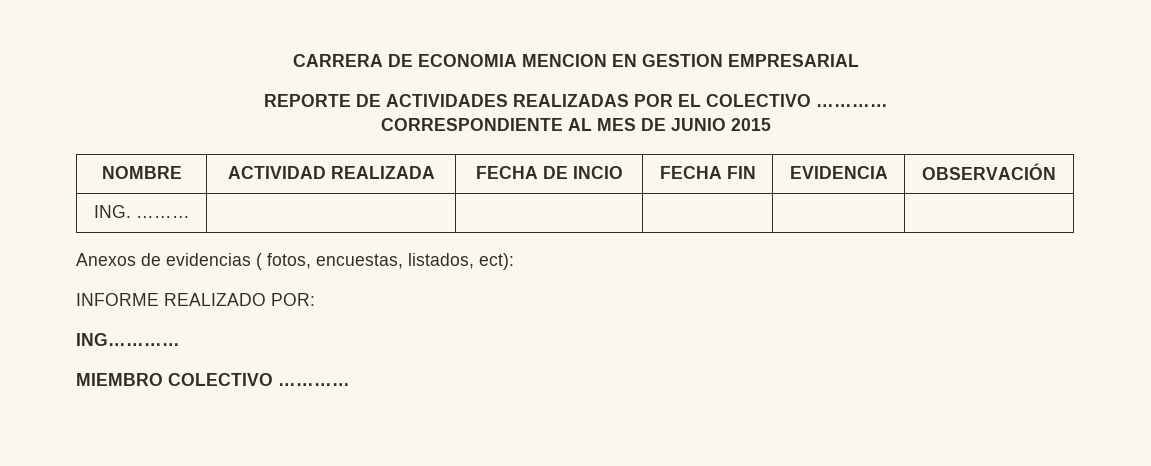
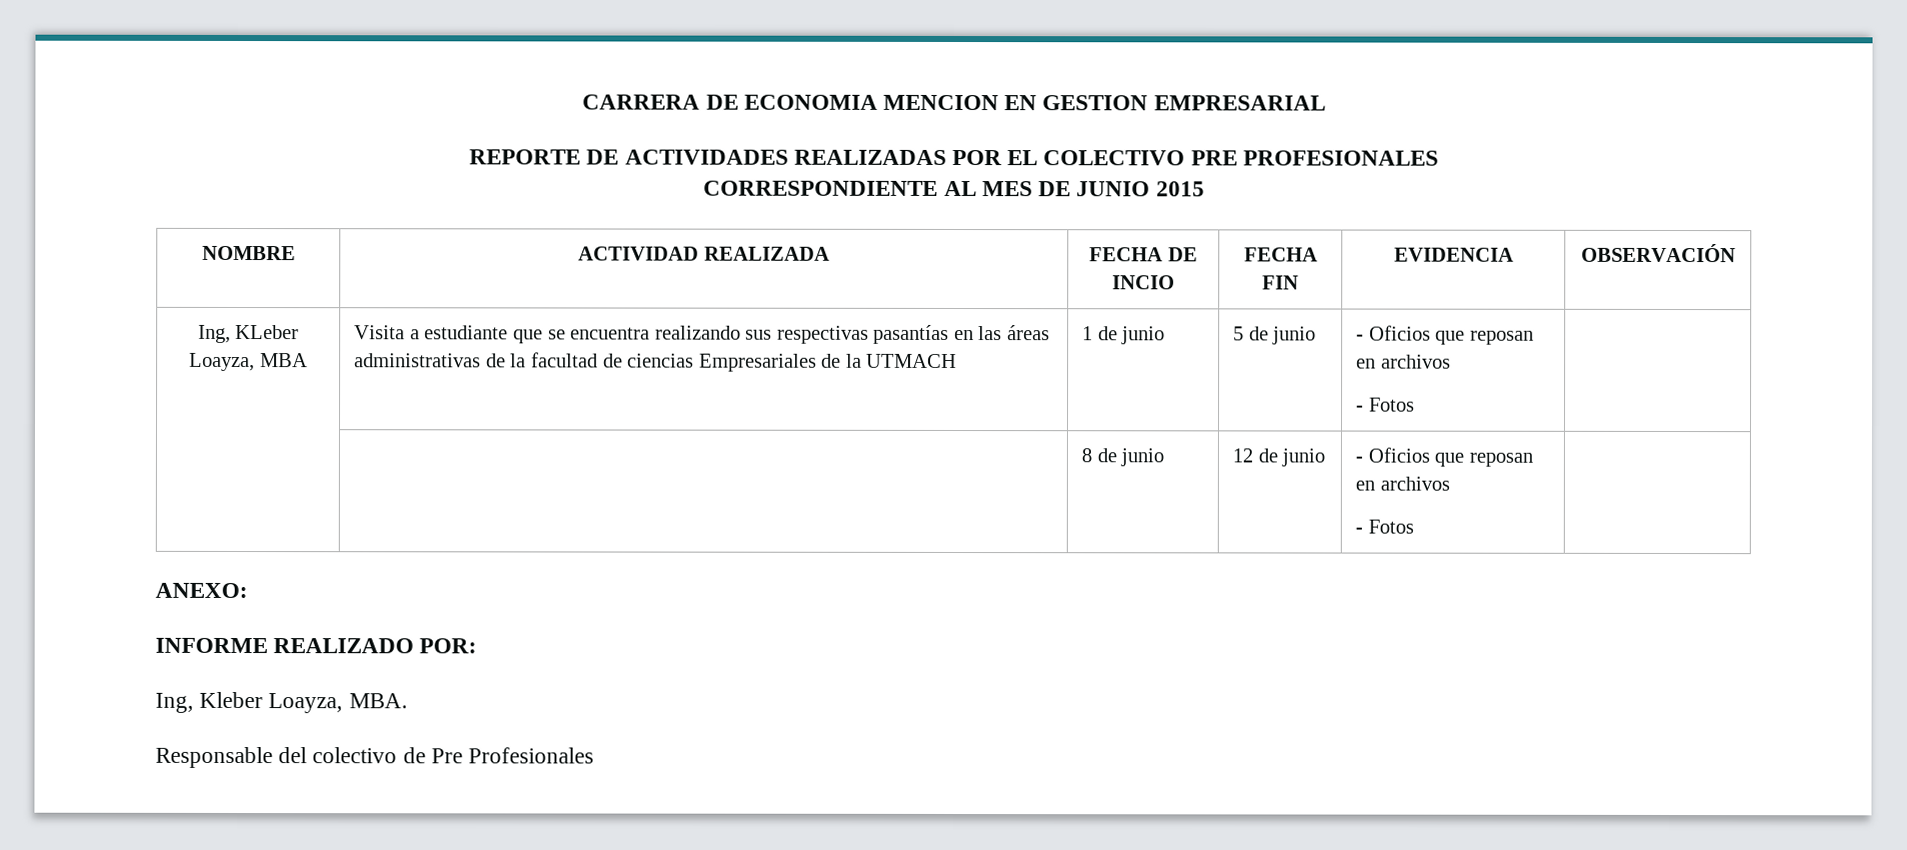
- REPORTE DE ACTIVIDADES REALIZADAS POR EL COLECTIVO …………
+ REPORTE DE ACTIVIDADES REALIZADAS POR EL COLECTIVO PRE PROFESIONALES
- ING. ……… | | | | |
- Anexos de evidencias ( fotos, encuestas, listados, ect):
+ Ing, KLeber Loayza, MBA | Visita a estudiante que se encuentra realizando sus respectivas pasantías en las áreas administrativas de la facultad de ciencias Empresariales de la UTMACH | 1 de junio | 5 de junio | - Oficios que reposan en archivos
+ - Fotos |
+ | | 8 de junio | 12 de junio | - Oficios que reposan en archivos
+ - Fotos |
+ ANEXO:
  INFORME REALIZADO POR:
- ING…………
- MIEMBRO COLECTIVO …………
+ Ing, Kleber Loayza, MBA.
+ Responsable del colectivo de Pre Profesionales

